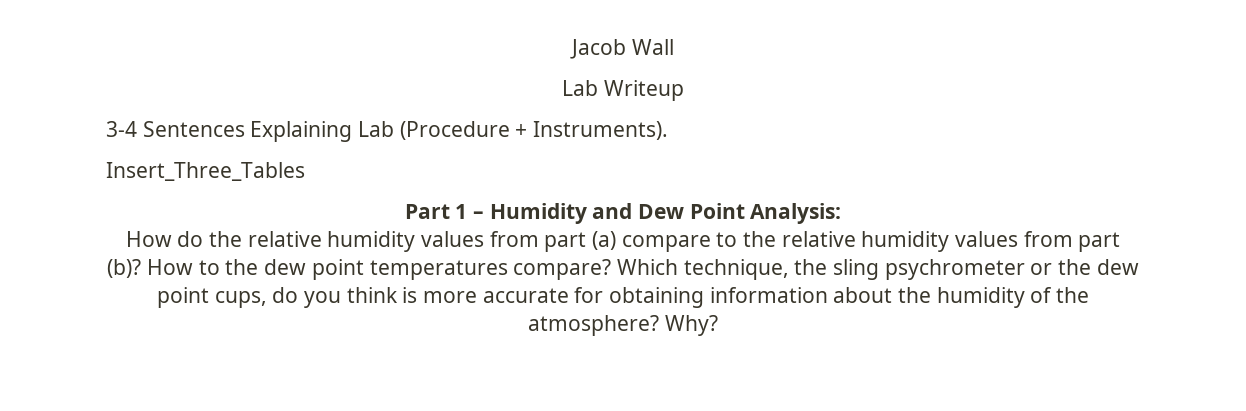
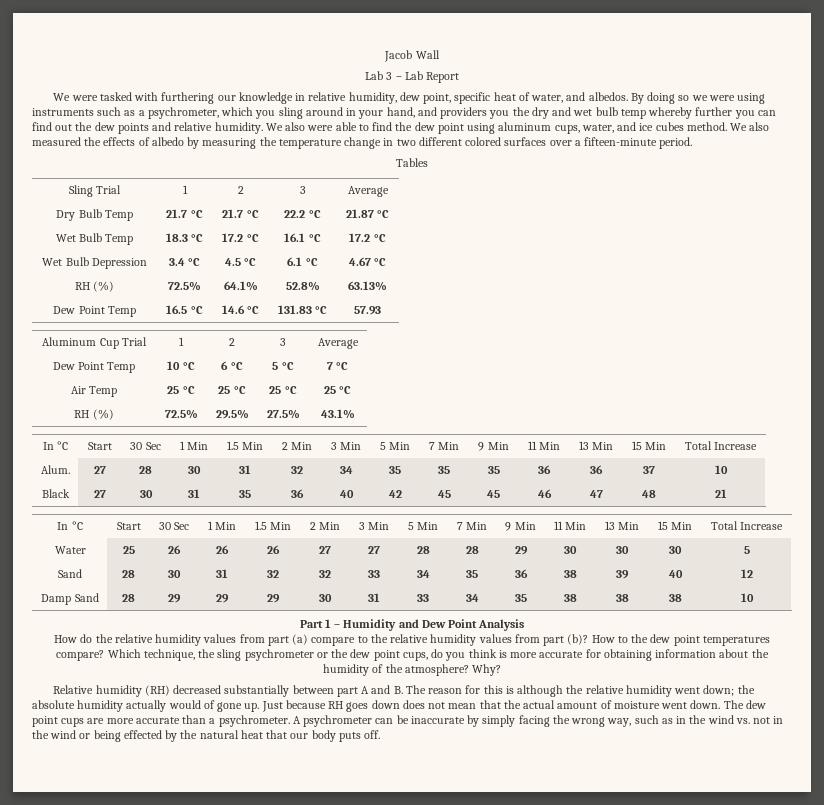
- Lab Writeup
- 3-4 Sentences Explaining Lab (Procedure + Instruments).
- Insert_Three_Tables
+ Lab 3 – Lab Report
+ We were tasked with furthering our knowledge in relative humidity, dew point, specific heat of water, and albedos. By doing so we were using instruments such as a psychrometer, which you sling around in your hand, and providers you the dry and wet bulb temp whereby further you can find out the dew points and relative humidity. We also were able to find the dew point using aluminum cups, water, and ice cubes method. We also measured the effects of albedo by measuring the temperature change in two different colored surfaces over a fifteen-minute period.
+ Tables
+ Sling Trial | 1 | 2 | 3 | Average
+ Dry Bulb Temp | 21.7 °C | 21.7 °C | 22.2 °C | 21.87 °C
+ Wet Bulb Temp | 18.3 °C | 17.2 °C | 16.1 °C | 17.2 °C
+ Wet Bulb Depression | 3.4 °C | 4.5 °C | 6.1 °C | 4.67 °C
+ RH (%) | 72.5% | 64.1% | 52.8% | 63.13%
+ Dew Point Temp | 16.5 °C | 14.6 °C | 131.83 °C | 57.93
+ Aluminum Cup Trial | 1 | 2 | 3 | Average
+ Dew Point Temp | 10 °C | 6 °C | 5 °C | 7 °C
+ Air Temp | 25 °C | 25 °C | 25 °C | 25 °C
+ RH (%) | 72.5% | 29.5% | 27.5% | 43.1%
+ In °C | Start | 30 Sec | 1 Min | 1.5 Min | 2 Min | 3 Min | 5 Min | 7 Min | 9 Min | 11 Min | 13 Min | 15 Min | Total Increase
+ Alum. | 27 | 28 | 30 | 31 | 32 | 34 | 35 | 35 | 35 | 36 | 36 | 37 | 10
+ Black | 27 | 30 | 31 | 35 | 36 | 40 | 42 | 45 | 45 | 46 | 47 | 48 | 21
+ In °C | Start | 30 Sec | 1 Min | 1.5 Min | 2 Min | 3 Min | 5 Min | 7 Min | 9 Min | 11 Min | 13 Min | 15 Min | Total Increase
+ Water | 25 | 26 | 26 | 26 | 27 | 27 | 28 | 28 | 29 | 30 | 30 | 30 | 5
+ Sand | 28 | 30 | 31 | 32 | 32 | 33 | 34 | 35 | 36 | 38 | 39 | 40 | 12
+ Damp Sand | 28 | 29 | 29 | 29 | 30 | 31 | 33 | 34 | 35 | 38 | 38 | 38 | 10
- Part 1 – Humidity and Dew Point Analysis:
+ Part 1 – Humidity and Dew Point Analysis
+ Relative humidity (RH) decreased substantially between part A and B. The reason for this is although the relative humidity went down; the absolute humidity actually would of gone up. Just because RH goes down does not mean that the actual amount of moisture went down. The dew point cups are more accurate than a psychrometer. A psychrometer can be inaccurate by simply facing the wrong way, such as in the wind vs. not in the wind or being effected by the natural heat that our body puts off.

